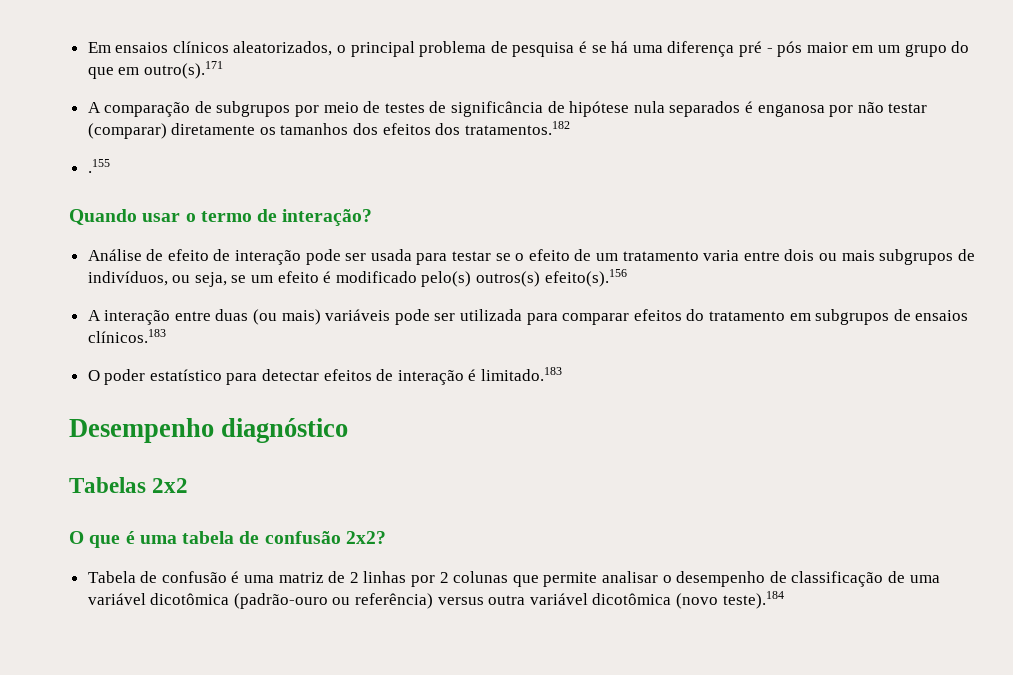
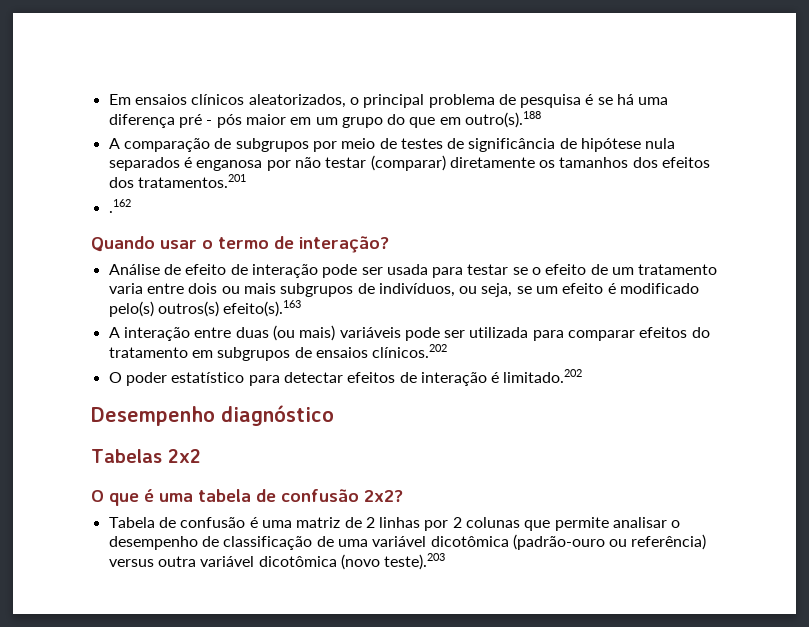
- Em ensaios clínicos aleatorizados, o principal problema de pesquisa é se há uma diferença pré - pós maior em um grupo do que em outro(s).171
+ Em ensaios clínicos aleatorizados, o principal problema de pesquisa é se há uma diferença pré - pós maior em um grupo do que em outro(s).188
- A comparação de subgrupos por meio de testes de significância de hipótese nula separados é enganosa por não testar (comparar) diretamente os tamanhos dos efeitos dos tratamentos.182
- .155
+ A comparação de subgrupos por meio de testes de significância de hipótese nula separados é enganosa por não testar (comparar) diretamente os tamanhos dos efeitos dos tratamentos.201
+ .162
- Análise de efeito de interação pode ser usada para testar se o efeito de um tratamento varia entre dois ou mais subgrupos de indivíduos, ou seja, se um efeito é modificado pelo(s) outros(s) efeito(s).156
+ Análise de efeito de interação pode ser usada para testar se o efeito de um tratamento varia entre dois ou mais subgrupos de indivíduos, ou seja, se um efeito é modificado pelo(s) outros(s) efeito(s).163
- A interação entre duas (ou mais) variáveis pode ser utilizada para comparar efeitos do tratamento em subgrupos de ensaios clínicos.183
+ A interação entre duas (ou mais) variáveis pode ser utilizada para comparar efeitos do tratamento em subgrupos de ensaios clínicos.202
- O poder estatístico para detectar efeitos de interação é limitado.183
+ O poder estatístico para detectar efeitos de interação é limitado.202
- Tabela de confusão é uma matriz de 2 linhas por 2 colunas que permite analisar o desempenho de classificação de uma variável dicotômica (padrão-ouro ou referência) versus outra variável dicotômica (novo teste).184
+ Tabela de confusão é uma matriz de 2 linhas por 2 colunas que permite analisar o desempenho de classificação de uma variável dicotômica (padrão-ouro ou referência) versus outra variável dicotômica (novo teste).203

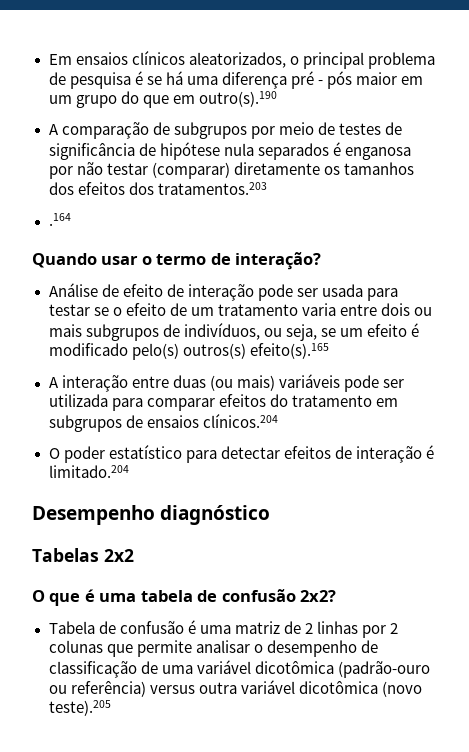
- Em ensaios clínicos aleatorizados, o principal problema de pesquisa é se há uma diferença pré - pós maior em um grupo do que em outro(s).188
+ Em ensaios clínicos aleatorizados, o principal problema de pesquisa é se há uma diferença pré - pós maior em um grupo do que em outro(s).190
- A comparação de subgrupos por meio de testes de significância de hipótese nula separados é enganosa por não testar (comparar) diretamente os tamanhos dos efeitos dos tratamentos.201
- .162
+ A comparação de subgrupos por meio de testes de significância de hipótese nula separados é enganosa por não testar (comparar) diretamente os tamanhos dos efeitos dos tratamentos.203
+ .164
- Análise de efeito de interação pode ser usada para testar se o efeito de um tratamento varia entre dois ou mais subgrupos de indivíduos, ou seja, se um efeito é modificado pelo(s) outros(s) efeito(s).163
+ Análise de efeito de interação pode ser usada para testar se o efeito de um tratamento varia entre dois ou mais subgrupos de indivíduos, ou seja, se um efeito é modificado pelo(s) outros(s) efeito(s).165
- A interação entre duas (ou mais) variáveis pode ser utilizada para comparar efeitos do tratamento em subgrupos de ensaios clínicos.202
+ A interação entre duas (ou mais) variáveis pode ser utilizada para comparar efeitos do tratamento em subgrupos de ensaios clínicos.204
- O poder estatístico para detectar efeitos de interação é limitado.202
+ O poder estatístico para detectar efeitos de interação é limitado.204
- Tabela de confusão é uma matriz de 2 linhas por 2 colunas que permite analisar o desempenho de classificação de uma variável dicotômica (padrão-ouro ou referência) versus outra variável dicotômica (novo teste).203
+ Tabela de confusão é uma matriz de 2 linhas por 2 colunas que permite analisar o desempenho de classificação de uma variável dicotômica (padrão-ouro ou referência) versus outra variável dicotômica (novo teste).205

